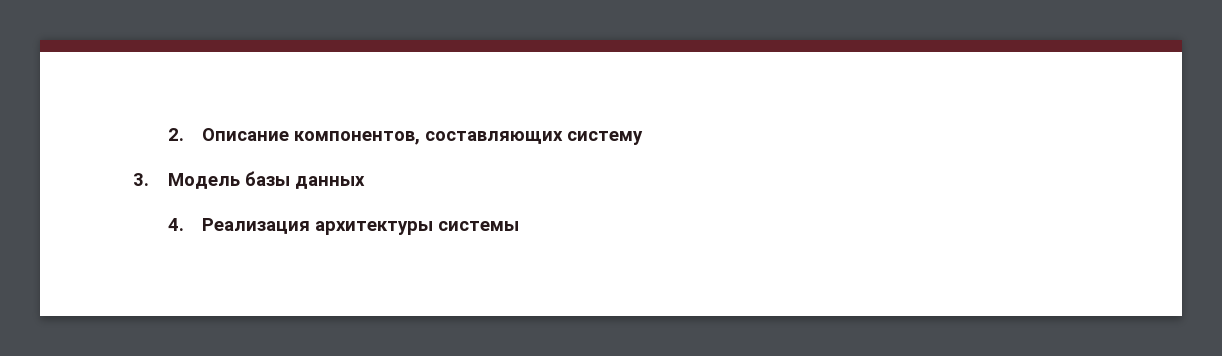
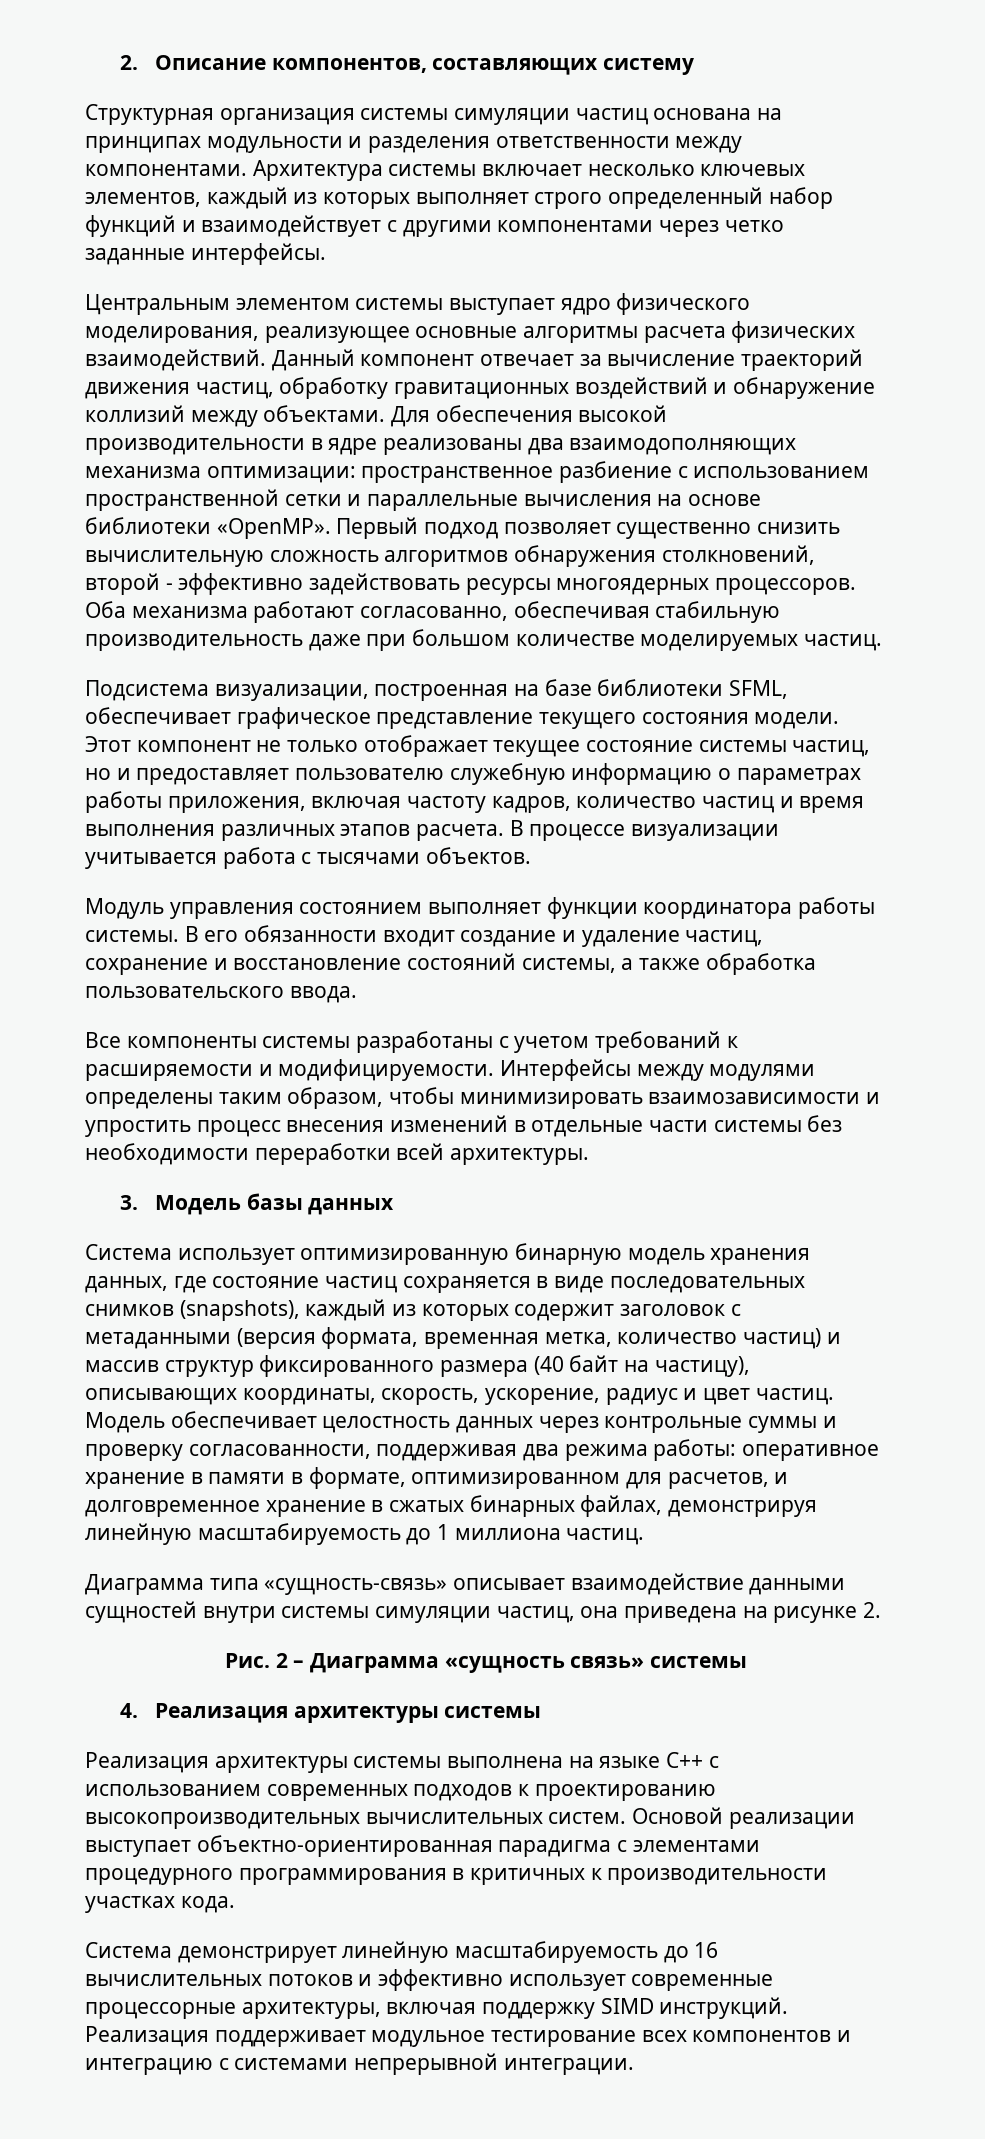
+ Структурная организация системы симуляции частиц основана на принципах модульности и разделения ответственности между компонентами. Архитектура системы включает несколько ключевых элементов, каждый из которых выполняет строго определенный набор функций и взаимодействует с другими компонентами через четко заданные интерфейсы.
+ Центральным элементом системы выступает ядро физического моделирования, реализующее основные алгоритмы расчета физических взаимодействий. Данный компонент отвечает за вычисление траекторий движения частиц, обработку гравитационных воздействий и обнаружение коллизий между объектами. Для обеспечения высокой производительности в ядре реализованы два взаимодополняющих механизма оптимизации: пространственное разбиение с использованием пространственной сетки и параллельные вычисления на основе библиотеки «OpenMP». Первый подход позволяет существенно снизить вычислительную сложность алгоритмов обнаружения столкновений, второй - эффективно задействовать ресурсы многоядерных процессоров. Оба механизма работают согласованно, обеспечивая стабильную производительность даже при большом количестве моделируемых частиц.
+ Подсистема визуализации, построенная на базе библиотеки SFML, обеспечивает графическое представление текущего состояния модели. Этот компонент не только отображает текущее состояние системы частиц, но и предоставляет пользователю служебную информацию о параметрах работы приложения, включая частоту кадров, количество частиц и время выполнения различных этапов расчета. В процессе визуализации учитывается работа с тысячами объектов.
+ Модуль управления состоянием выполняет функции координатора работы системы. В его обязанности входит создание и удаление частиц, сохранение и восстановление состояний системы, а также обработка пользовательского ввода.
+ Все компоненты системы разработаны с учетом требований к расширяемости и модифицируемости. Интерфейсы между модулями определены таким образом, чтобы минимизировать взаимозависимости и упростить процесс внесения изменений в отдельные части системы без необходимости переработки всей архитектуры.
  3. Модель базы данных
+ Система использует оптимизированную бинарную модель хранения данных, где состояние частиц сохраняется в виде последовательных снимков (snapshots), каждый из которых содержит заголовок с метаданными (версия формата, временная метка, количество частиц) и массив структур фиксированного размера (40 байт на частицу), описывающих координаты, скорость, ускорение, радиус и цвет частиц. Модель обеспечивает целостность данных через контрольные суммы и проверку согласованности, поддерживая два режима работы: оперативное хранение в памяти в формате, оптимизированном для расчетов, и долговременное хранение в сжатых бинарных файлах, демонстрируя линейную масштабируемость до 1 миллиона частиц.
+ Диаграмма типа «сущность-связь» описывает взаимодействие данными сущностей внутри системы симуляции частиц, она приведена на рисунке 2.
+ Рис. 2 – Диаграмма «сущность связь» системы
  4. Реализация архитектуры системы
+ Реализация архитектуры системы выполнена на языке C++ с использованием современных подходов к проектированию высокопроизводительных вычислительных систем. Основой реализации выступает объектно-ориентированная парадигма с элементами процедурного программирования в критичных к производительности участках кода.
+ Система демонстрирует линейную масштабируемость до 16 вычислительных потоков и эффективно использует современные процессорные архитектуры, включая поддержку SIMD инструкций. Реализация поддерживает модульное тестирование всех компонентов и интеграцию с системами непрерывной интеграции.

